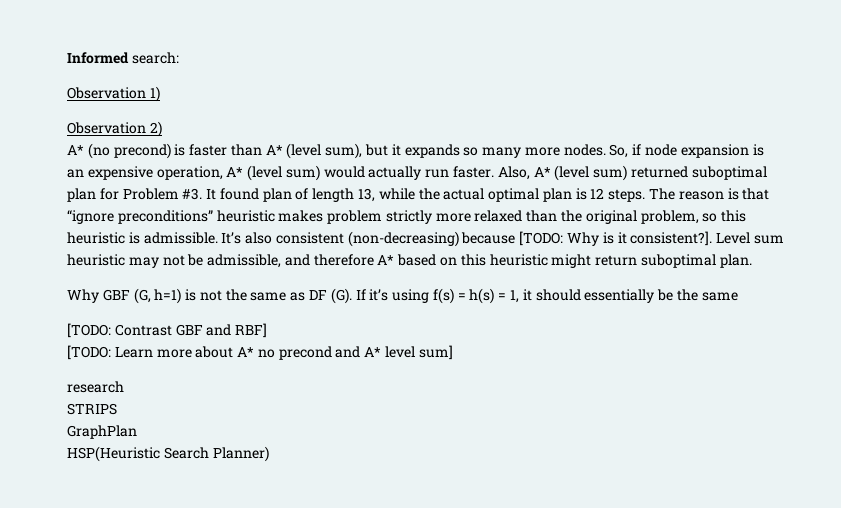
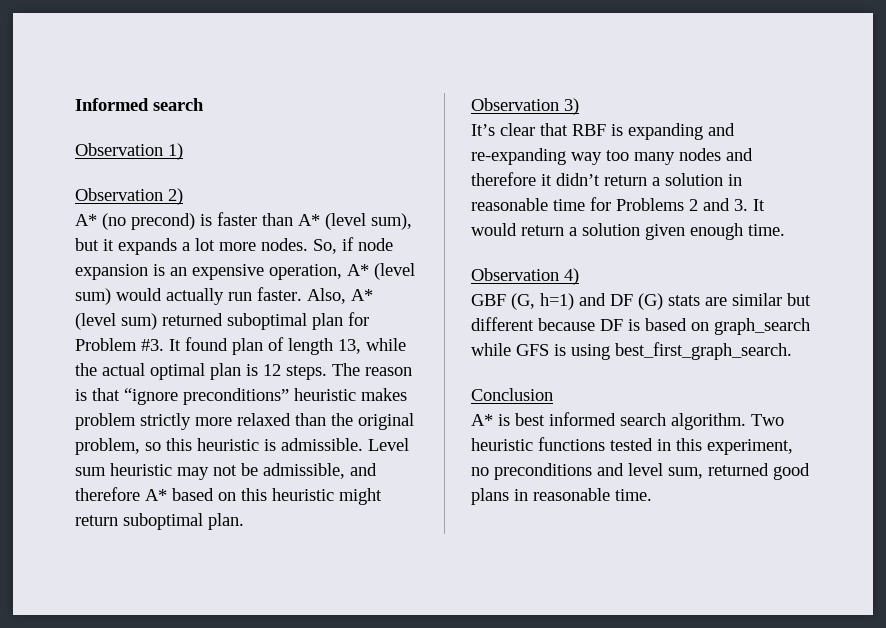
- Informed search:
+ Informed search
- A* (no precond) is faster than A* (level sum), but it expands so many more nodes.
+ A* (no precond) is faster than A* (level sum), but it expands a lot more nodes.
- It’s also consistent (non-decreasing) because [TODO: Why is it consistent?].
- Why GBF (G, h=1) is not the same as DF (G). If it’s using f(s) = h(s) = 1, it should essentially be the same
- [TODO: Contrast GBF and RBF]
- [TODO: Learn more about A* no precond and A* level sum]
- research
- STRIPS
- GraphPlan
- HSP(Heuristic Search Planner)
+ Observation 3)
+ It’s clear that RBF is expanding and re-expanding way too many nodes and therefore it didn’t return a solution in reasonable time for Problems 2 and 3. It would return a solution given enough time.
+ Observation 4)
+ GBF (G, h=1) and DF (G) stats are similar but different because DF is based on graph_search while GFS is using best_first_graph_search.
+ Conclusion
+ A* is best informed search algorithm. Two heuristic functions tested in this experiment, no preconditions and level sum, returned good plans in reasonable time.

